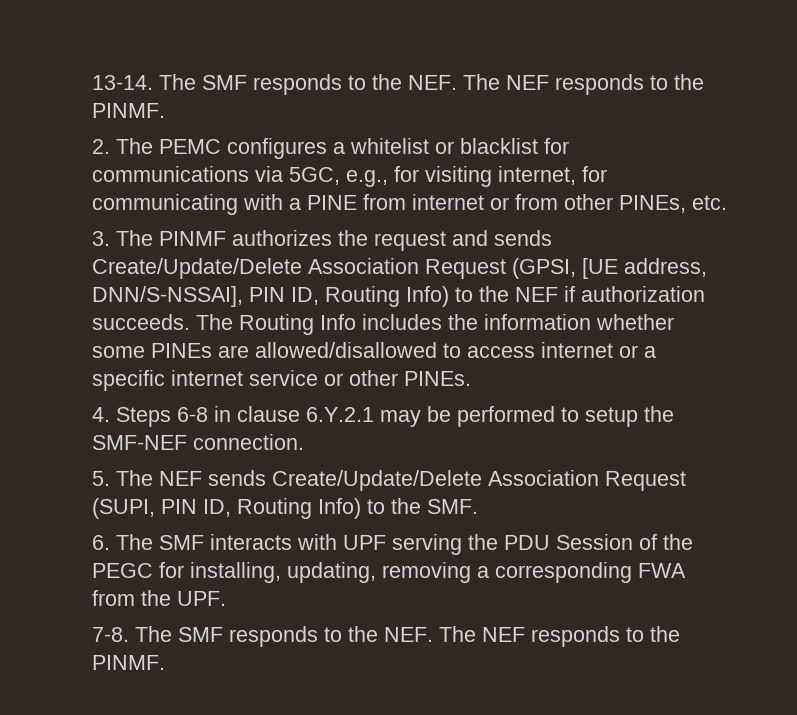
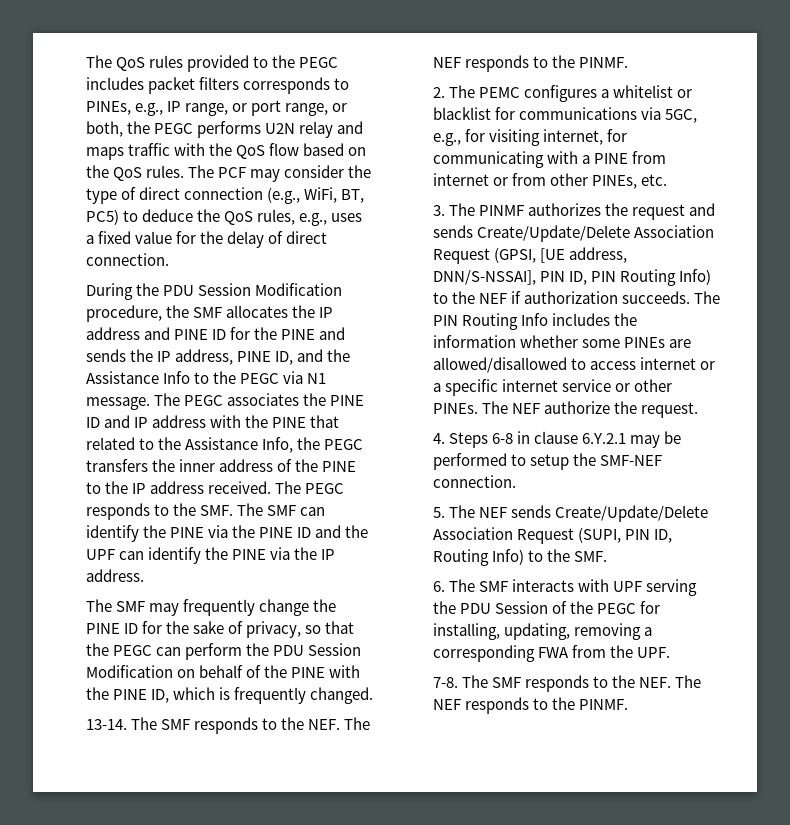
+ The QoS rules provided to the PEGC includes packet filters corresponds to PINEs, e.g., IP range, or port range, or both, the PEGC performs U2N relay and maps traffic with the QoS flow based on the QoS rules. The PCF may consider the type of direct connection (e.g., WiFi, BT, PC5) to deduce the QoS rules, e.g., uses a fixed value for the delay of direct connection.
+ During the PDU Session Modification procedure, the SMF allocates the IP address and PINE ID for the PINE and sends the IP address, PINE ID, and the Assistance Info to the PEGC via N1 message. The PEGC associates the PINE ID and IP address with the PINE that related to the Assistance Info, the PEGC transfers the inner address of the PINE to the IP address received. The PEGC responds to the SMF. The SMF can identify the PINE via the PINE ID and the UPF can identify the PINE via the IP address.
+ The SMF may frequently change the PINE ID for the sake of privacy, so that the PEGC can perform the PDU Session Modification on behalf of the PINE with the PINE ID, which is frequently changed.
- 3. The PINMF authorizes the request and sends Create/Update/Delete Association Request (GPSI, [UE address, DNN/S-NSSAI], PIN ID, Routing Info) to the NEF if authorization succeeds.
+ 3. The PINMF authorizes the request and sends Create/Update/Delete Association Request (GPSI, [UE address, DNN/S-NSSAI], PIN ID, PIN Routing Info) to the NEF if authorization succeeds.
- The Routing Info includes the information whether some PINEs are allowed/disallowed to access internet or a specific internet service or other PINEs.
+ The PIN Routing Info includes the information whether some PINEs are allowed/disallowed to access internet or a specific internet service or other PINEs. The NEF authorize the request.

